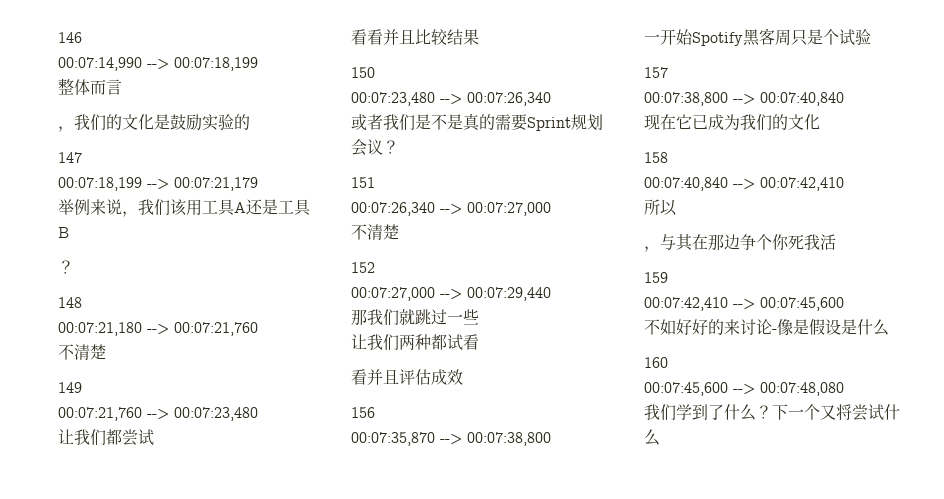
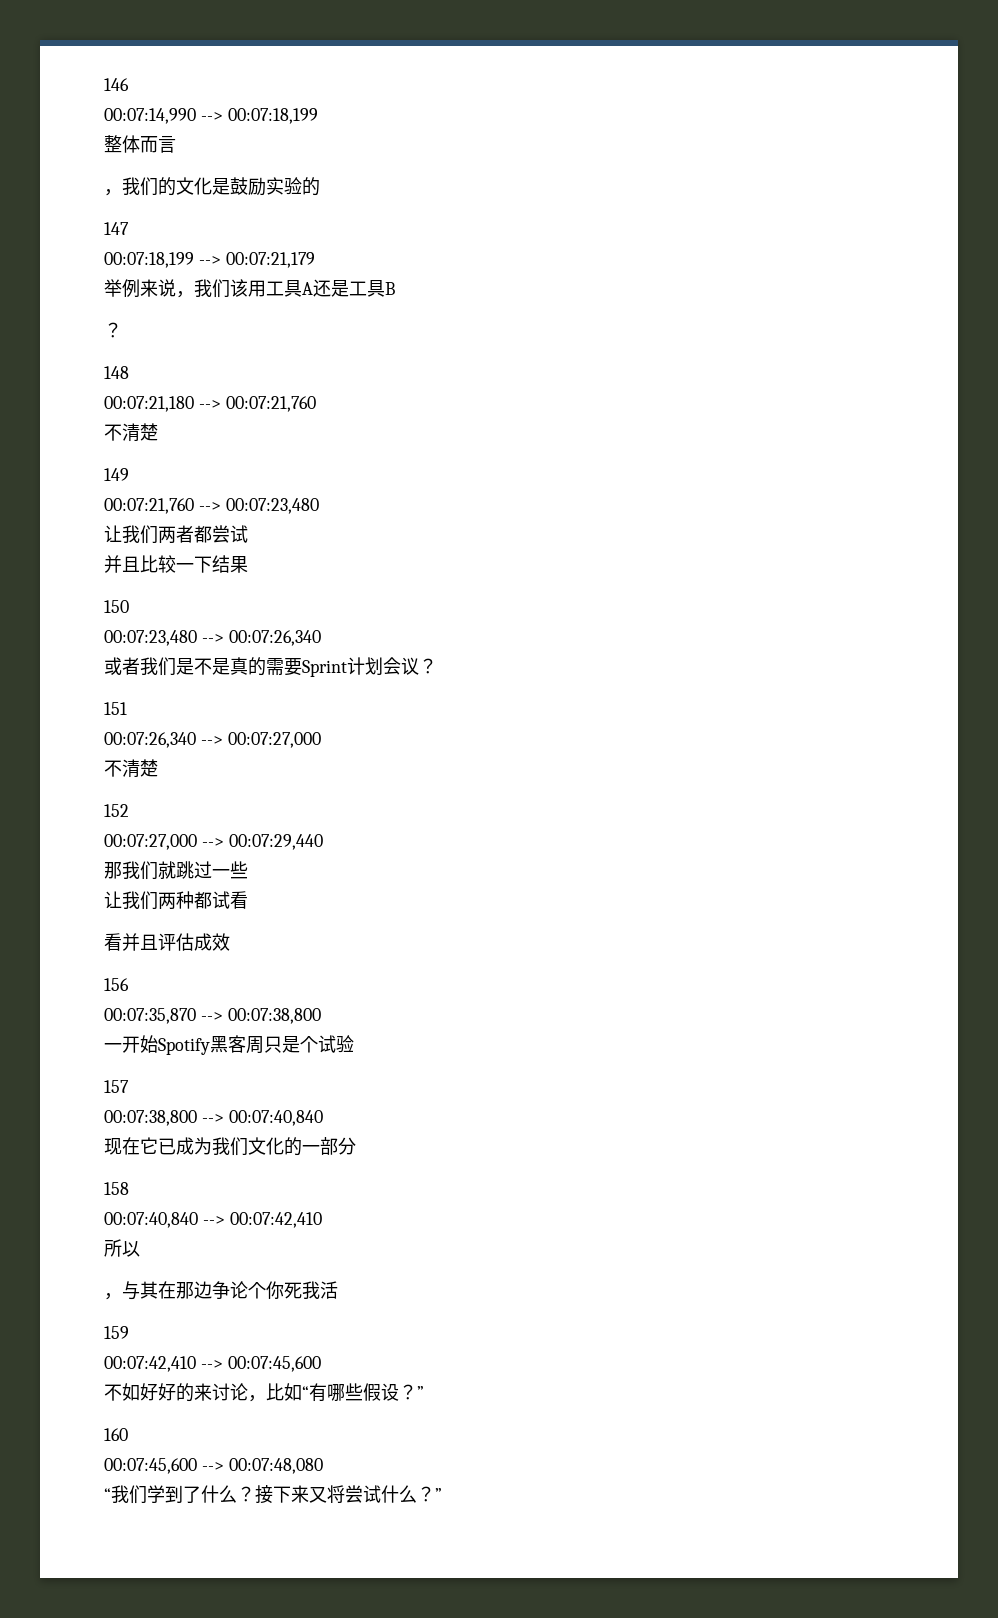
- 让我们都尝试
+ 让我们两者都尝试
- 看看并且比较结果
+ 并且比较一下结果
- 或者我们是不是真的需要Sprint规划会议？
+ 或者我们是不是真的需要Sprint计划会议？
- 现在它已成为我们的文化
+ 现在它已成为我们文化的一部分
- ，与其在那边争个你死我活
+ ，与其在那边争论个你死我活
- 不如好好的来讨论-像是假设是什么
+ 不如好好的来讨论，比如“有哪些假设？”
- 我们学到了什么？
+ “我们学到了什么？
- 下一个又将尝试什么
+ 接下来又将尝试什么？”

